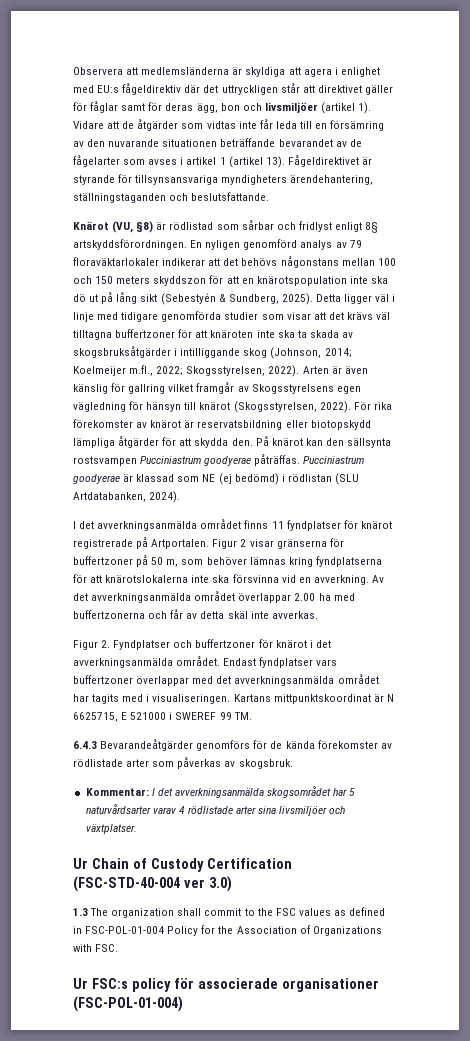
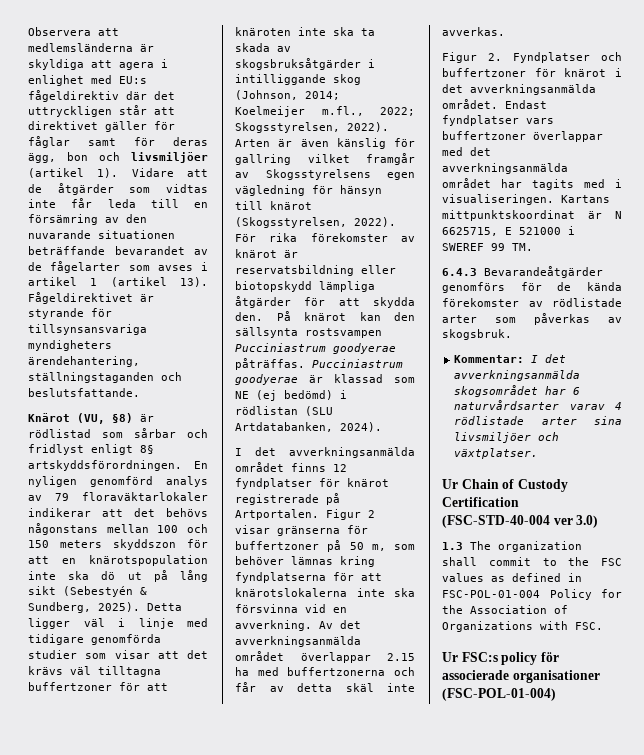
- I det avverkningsanmälda området finns 11 fyndplatser för knärot registrerade på Artportalen.
+ I det avverkningsanmälda området finns 12 fyndplatser för knärot registrerade på Artportalen.
- Av det avverkningsanmälda området överlappar 2.00 ha med buffertzonerna och får av detta skäl inte avverkas.
+ Av det avverkningsanmälda området överlappar 2.15 ha med buffertzonerna och får av detta skäl inte avverkas.
- Kommentar: I det avverkningsanmälda skogsområdet har 5 naturvårdsarter varav 4 rödlistade arter sina livsmiljöer och växtplatser.
+ Kommentar: I det avverkningsanmälda skogsområdet har 6 naturvårdsarter varav 4 rödlistade arter sina livsmiljöer och växtplatser.

